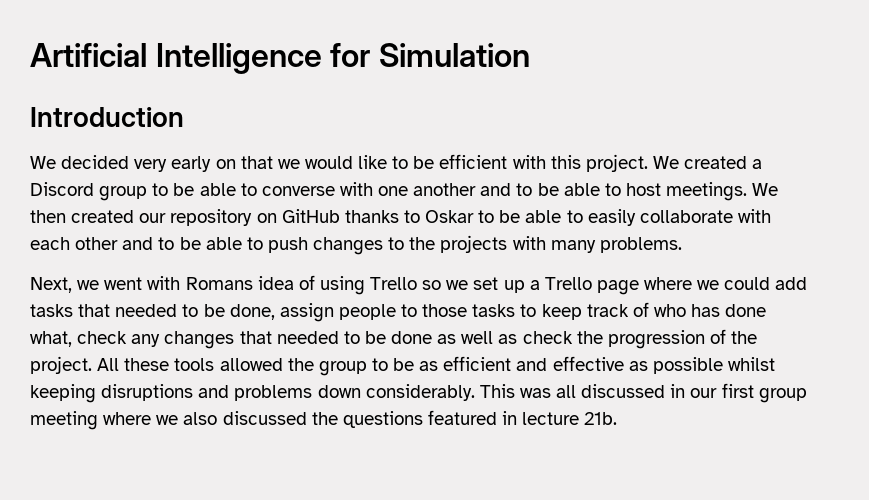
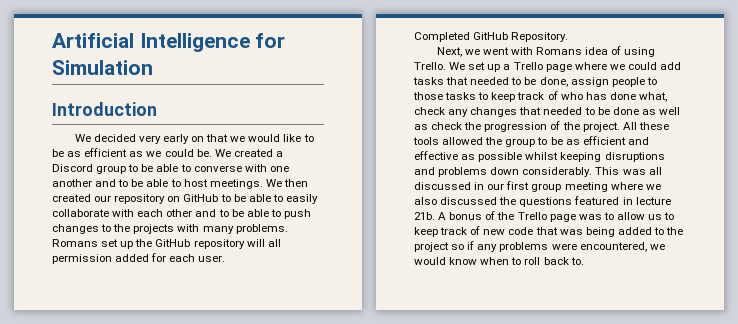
- We decided very early on that we would like to be efficient with this project.
+ We decided very early on that we would like to be as efficient as we could be.
- We then created our repository on GitHub thanks to Oskar to be able to easily collaborate with each other and to be able to push changes to the projects with many problems.
+ We then created our repository on GitHub to be able to easily collaborate with each other and to be able to push changes to the projects with many problems. Romans set up the GitHub repository will all permission added for each user.
+ Completed GitHub Repository.
- Next, we went with Romans idea of using Trello so we set up a Trello page where we could add tasks that needed to be done, assign people to those tasks to keep track of who has done what, check any changes that needed to be done as well as check the progression of the project.
+ Next, we went with Romans idea of using Trello. We set up a Trello page where we could add tasks that needed to be done, assign people to those tasks to keep track of who has done what, check any changes that needed to be done as well as check the progression of the project.
+ A bonus of the Trello page was to allow us to keep track of new code that was being added to the project so if any problems were encountered, we would know when to roll back to.

